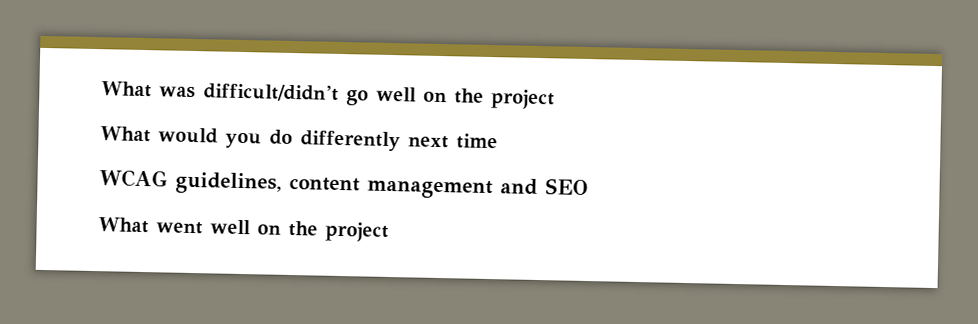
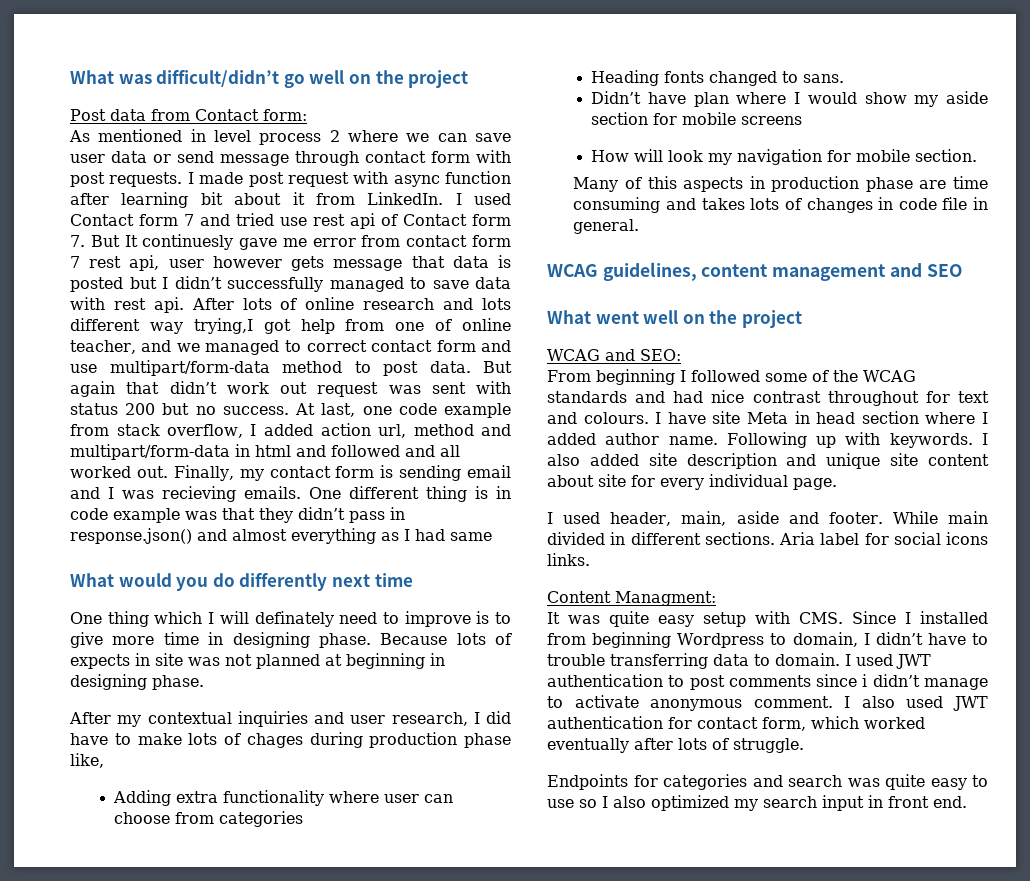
+ Post data from Contact form:
+ As mentioned in level process 2 where we can save user data or send message through contact form with post requests. I made post request with async function after learning bit about it from LinkedIn. I used Contact form 7 and tried use rest api of Contact form 7. But It continuesly gave me error from contact form 7 rest api, user however gets message that data is posted but I didn’t successfully managed to save data with rest api. After lots of online research and lots different way trying,I got help from one of online teacher, and we managed to correct contact form and use multipart/form-data method to post data. But again that didn’t work out request was sent with status 200 but no success. At last, one code example from stack overflow, I added action url, method and multipart/form-data in html and followed and all worked out. Finally, my contact form is sending email and I was recieving emails. One different thing is in code example was that they didn’t pass in response.json() and almost everything as I had same
+ One thing which I will definately need to improve is to give more time in designing phase. Because lots of expects in site was not planned at beginning in designing phase.
+ After my contextual inquiries and user research, I did have to make lots of chages during production phase like,
+ Adding extra functionality where user can choose from categories
+ Heading fonts changed to sans.
+ Didn’t have plan where I would show my aside section for mobile screens
+ How will look my navigation for mobile section.
+ Many of this aspects in production phase are time consuming and takes lots of changes in code file in general.
+ WCAG and SEO:
+ From beginning I followed some of the WCAG standards and had nice contrast throughout for text and colours. I have site Meta in head section where I added author name. Following up with keywords. I also added site description and unique site content about site for every individual page.
+ I used header, main, aside and footer. While main divided in different sections. Aria label for social icons links.
+ Content Managment:
+ It was quite easy setup with CMS. Since I installed from beginning Wordpress to domain, I didn’t have to trouble transferring data to domain. I used JWT authentication to post comments since i didn’t manage to activate anonymous comment. I also used JWT authentication for contact form, which worked eventually after lots of struggle.
+ Endpoints for categories and search was quite easy to use so I also optimized my search input in front end.

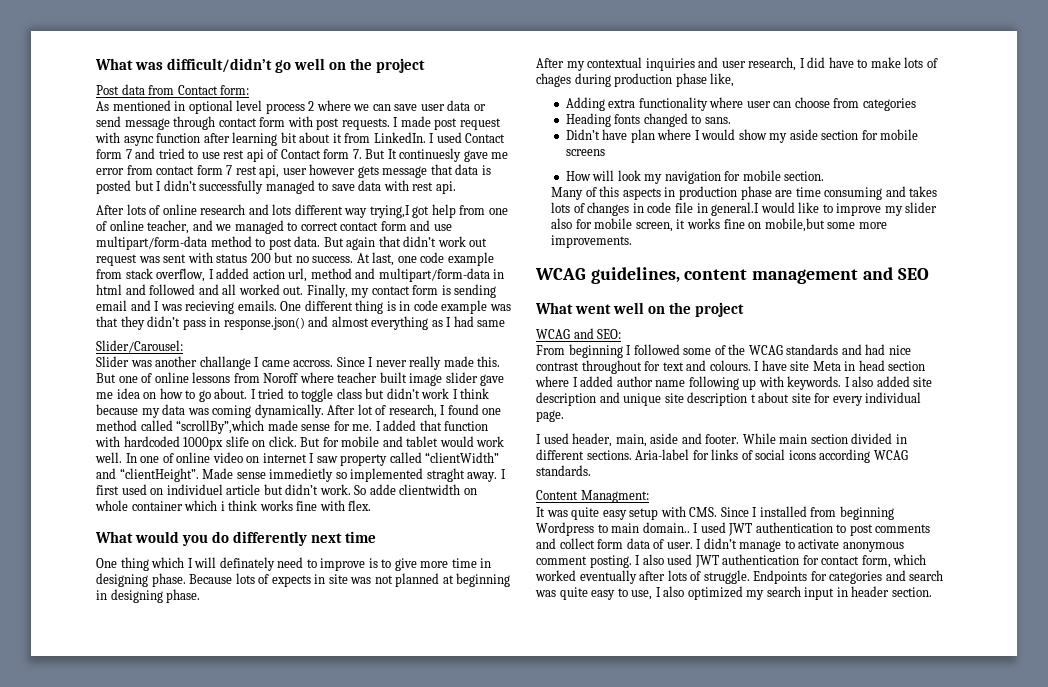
- As mentioned in level process 2 where we can save user data or send message through contact form with post requests.
+ As mentioned in optional level process 2 where we can save user data or send message through contact form with post requests.
- I used Contact form 7 and tried use rest api of Contact form 7. But It continuesly gave me error from contact form 7 rest api, user however gets message that data is posted but I didn’t successfully managed to save data with rest api. After lots of online research and lots different way trying,I got help from one of online teacher, and we managed to correct contact form and use multipart/form-data method to post data.
+ I used Contact form 7 and tried to use rest api of Contact form 7. But It continuesly gave me error from contact form 7 rest api, user however gets message that data is posted but I didn’t successfully managed to save data with rest api.
+ After lots of online research and lots different way trying,I got help from one of online teacher, and we managed to correct contact form and use multipart/form-data method to post data.
+ Slider/Carousel:
+ Slider was another challange I came accross. Since I never really made this. But one of online lessons from Noroff where teacher built image slider gave me idea on how to go about. I tried to toggle class but didn’t work I think because my data was coming dynamically. After lot of research, I found one method called “scrollBy”,which made sense for me. I added that function with hardcoded 1000px slife on click. But for mobile and tablet would work well. In one of online video on internet I saw property called “clientWidth” and “clientHeight”. Made sense immedietly so implemented straght away. I first used on individuel article but didn’t work. So adde clientwidth on whole container which i think works fine with flex.
- Many of this aspects in production phase are time consuming and takes lots of changes in code file in general.
+ Many of this aspects in production phase are time consuming and takes lots of changes in code file in general.I would like to improve my slider also for mobile screen, it works fine on mobile,but some more improvements.
- I have site Meta in head section where I added author name. Following up with keywords.
+ I have site Meta in head section where I added author name following up with keywords.
- I also added site description and unique site content about site for every individual page.
+ I also added site description and unique site description t about site for every individual page.
- While main divided in different sections.
+ While main section divided in different sections.
- Aria label for social icons links.
+ Aria-label for links of social icons according WCAG standards.
- It was quite easy setup with CMS. Since I installed from beginning Wordpress to domain, I didn’t have to trouble transferring data to domain.
+ It was quite easy setup with CMS. Since I installed from beginning Wordpress to main domain..
- I used JWT authentication to post comments since i didn’t manage to activate anonymous comment.
+ I used JWT authentication to post comments and collect form data of user. I didn’t manage to activate anonymous comment posting.
- I also used JWT authentication for contact form, which worked eventually after lots of struggle.
- Endpoints for categories and search was quite easy to use so I also optimized my search input in front end.
+ I also used JWT authentication for contact form, which worked eventually after lots of struggle. Endpoints for categories and search was quite easy to use, I also optimized my search input in header section.

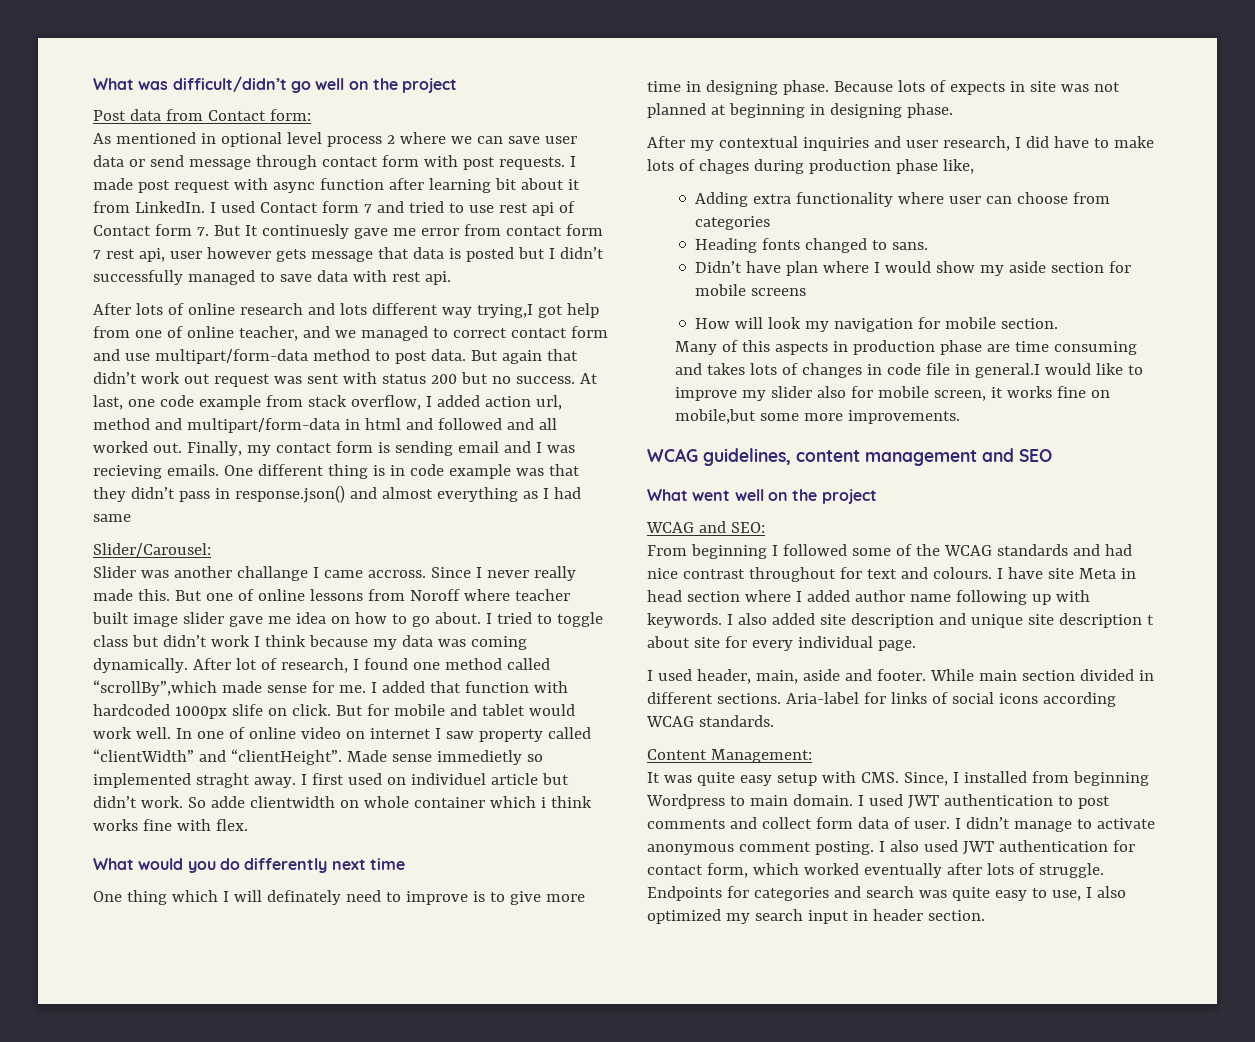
- Content Managment:
+ Content Management:
- It was quite easy setup with CMS. Since I installed from beginning Wordpress to main domain..
+ It was quite easy setup with CMS. Since, I installed from beginning Wordpress to main domain.

